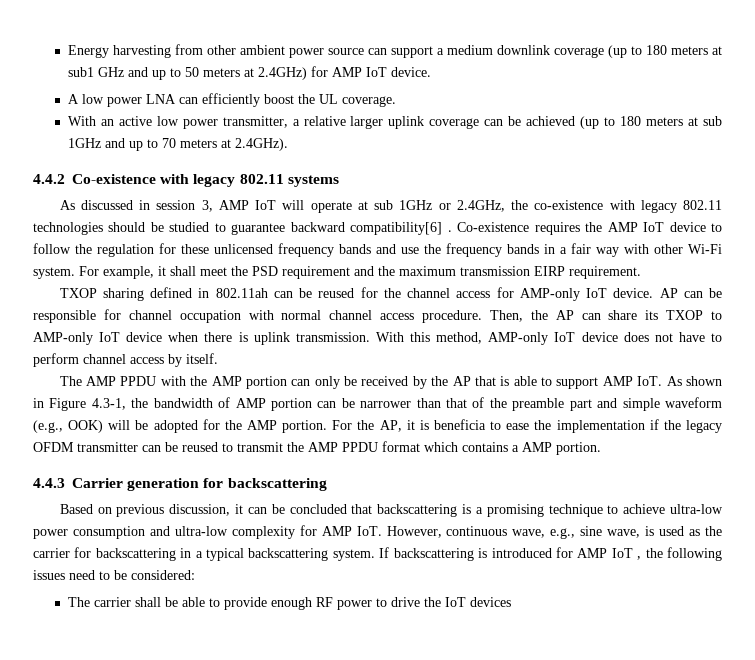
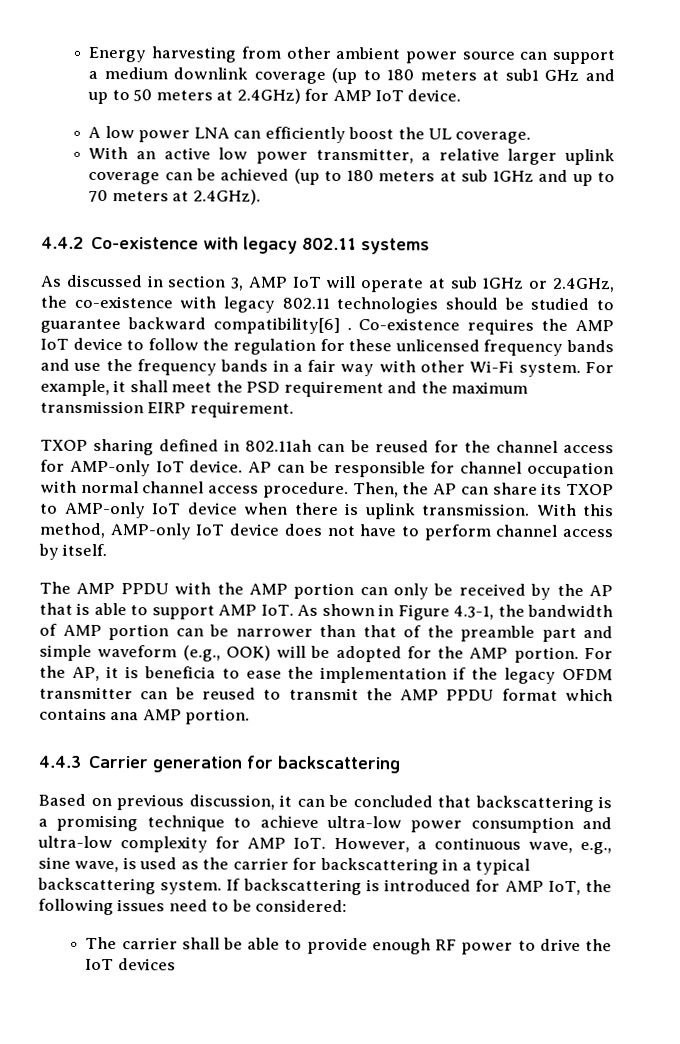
- As discussed in session 3, AMP IoT will operate at sub 1GHz or 2.4GHz, the co-existence with legacy 802.11 technologies should be studied to guarantee backward compatibility[6] .
+ As discussed in section 3, AMP IoT will operate at sub 1GHz or 2.4GHz, the co-existence with legacy 802.11 technologies should be studied to guarantee backward compatibility[6] .
- For the AP, it is beneficia to ease the implementation if the legacy OFDM transmitter can be reused to transmit the AMP PPDU format which contains a AMP portion.
+ For the AP, it is beneficia to ease the implementation if the legacy OFDM transmitter can be reused to transmit the AMP PPDU format which contains ana AMP portion.
- Based on previous discussion, it can be concluded that backscattering is a promising technique to achieve ultra-low power consumption and ultra-low complexity for AMP IoT. However, continuous wave, e.g., sine wave, is used as the carrier for backscattering in a typical backscattering system.
+ Based on previous discussion, it can be concluded that backscattering is a promising technique to achieve ultra-low power consumption and ultra-low complexity for AMP IoT. However, a continuous wave, e.g., sine wave, is used as the carrier for backscattering in a typical backscattering system.
- If backscattering is introduced for AMP IoT , the following issues need to be considered:
+ If backscattering is introduced for AMP IoT, the following issues need to be considered:

